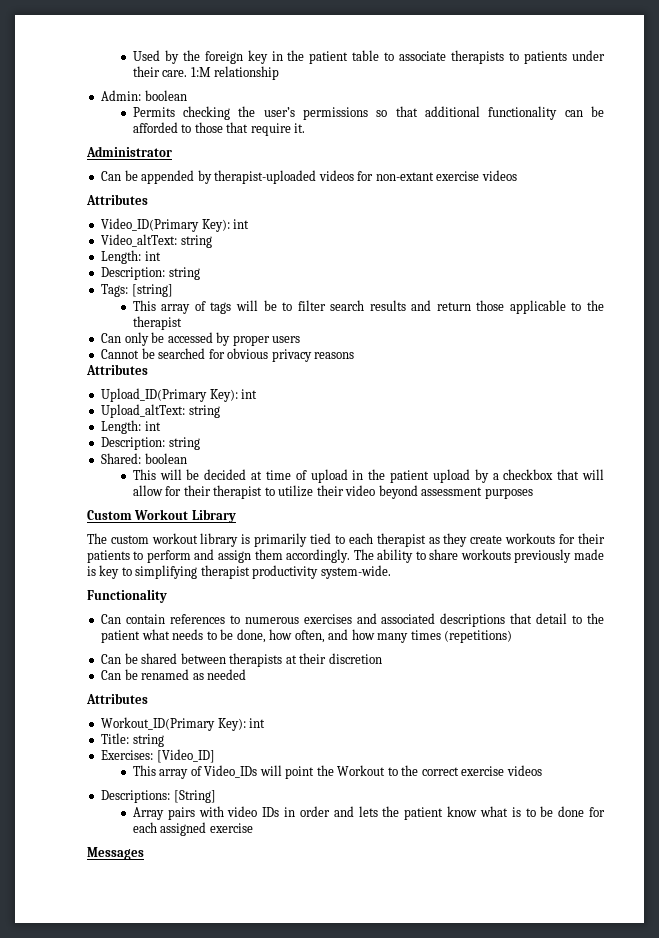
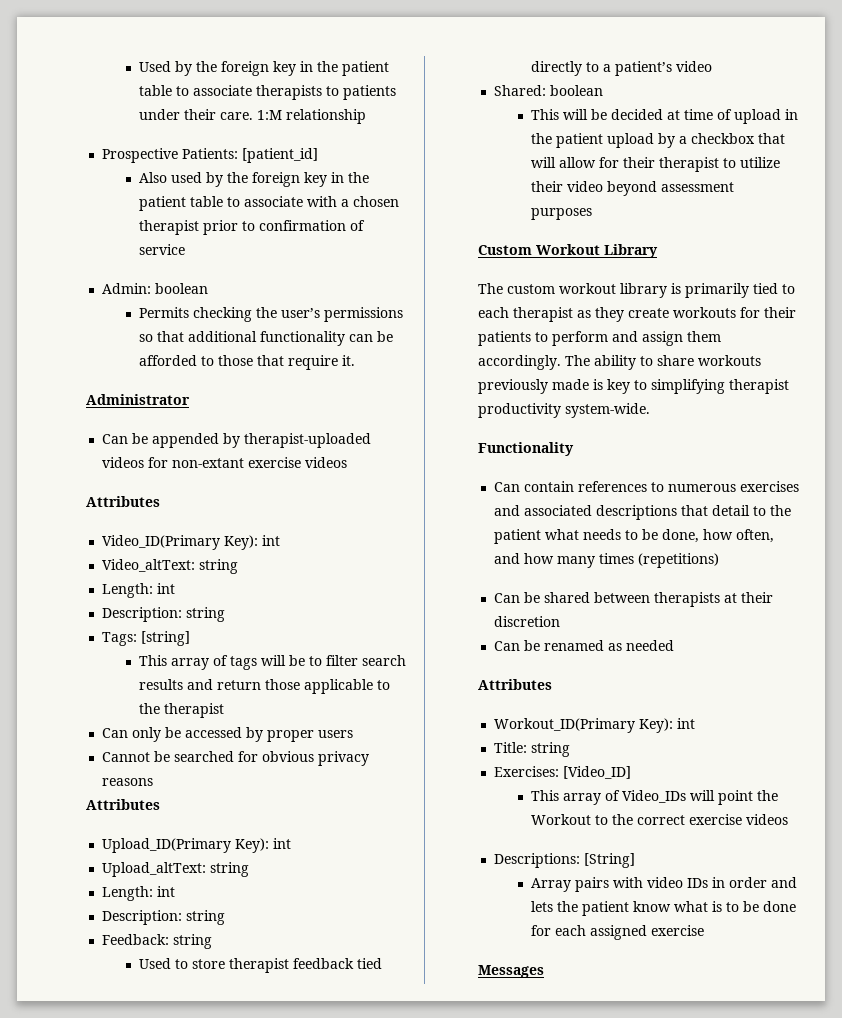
+ Prospective Patients: [patient_id]
+ Also used by the foreign key in the patient table to associate with a chosen therapist prior to confirmation of service
+ Feedback: string
+ Used to store therapist feedback tied directly to a patient’s video

